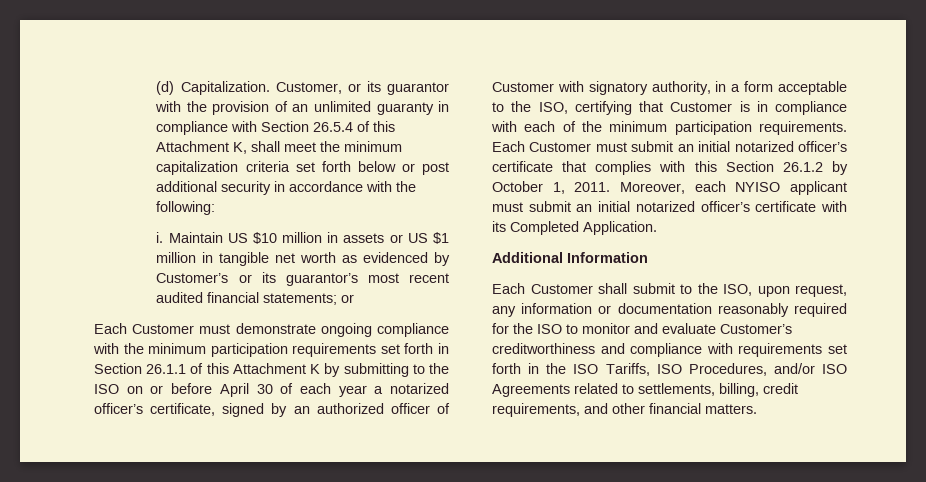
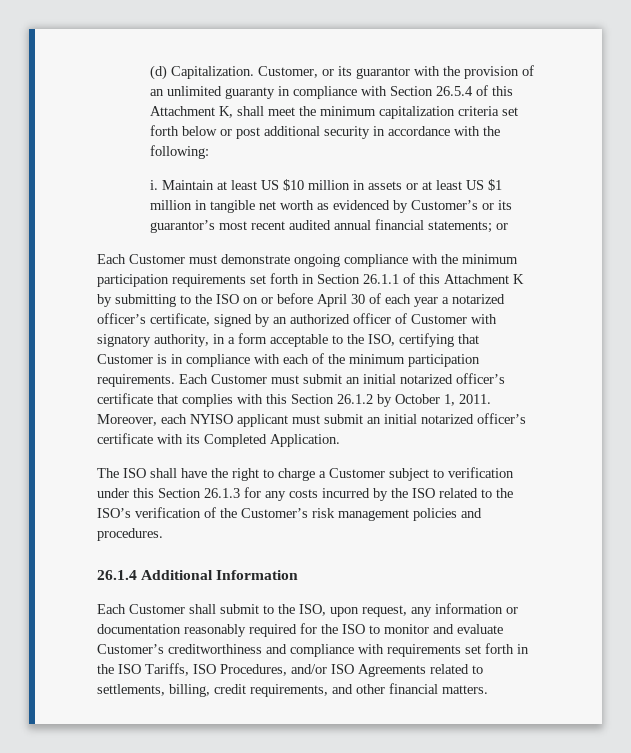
- Maintain US $10 million in assets or US $1 million in tangible net worth as evidenced by Customer’s or its guarantor’s most recent audited financial statements; or
+ Maintain at least US $10 million in assets or at least US $1 million in tangible net worth as evidenced by Customer’s or its guarantor’s most recent audited annual financial statements; or
- Additional Information
+ The ISO shall have the right to charge a Customer subject to verification under this Section 26.1.3 for any costs incurred by the ISO related to the ISO’s verification of the Customer’s risk management policies and procedures.
+ 26.1.4 Additional Information

